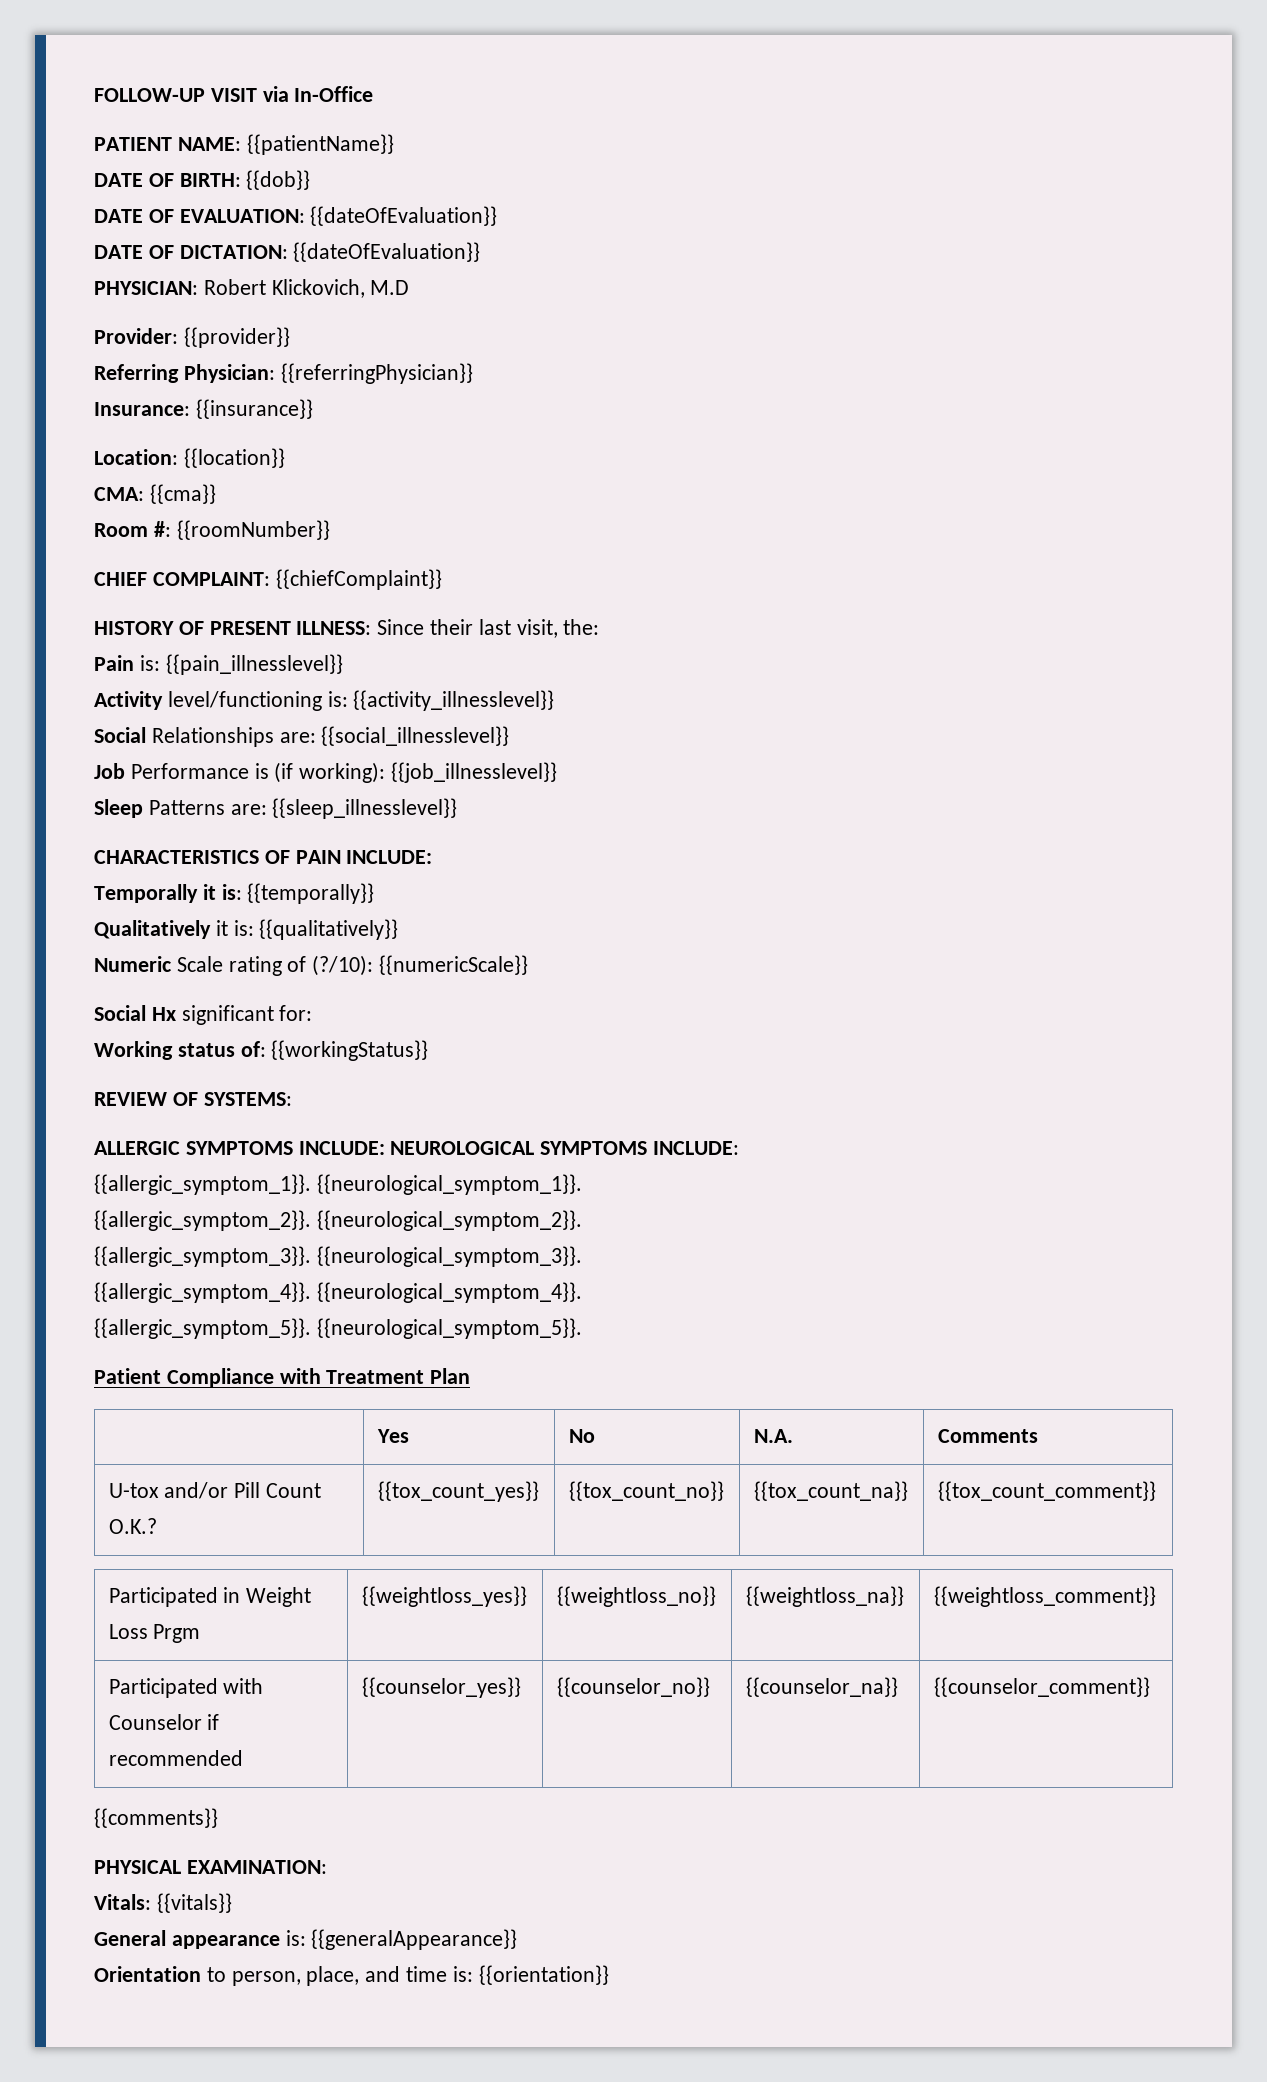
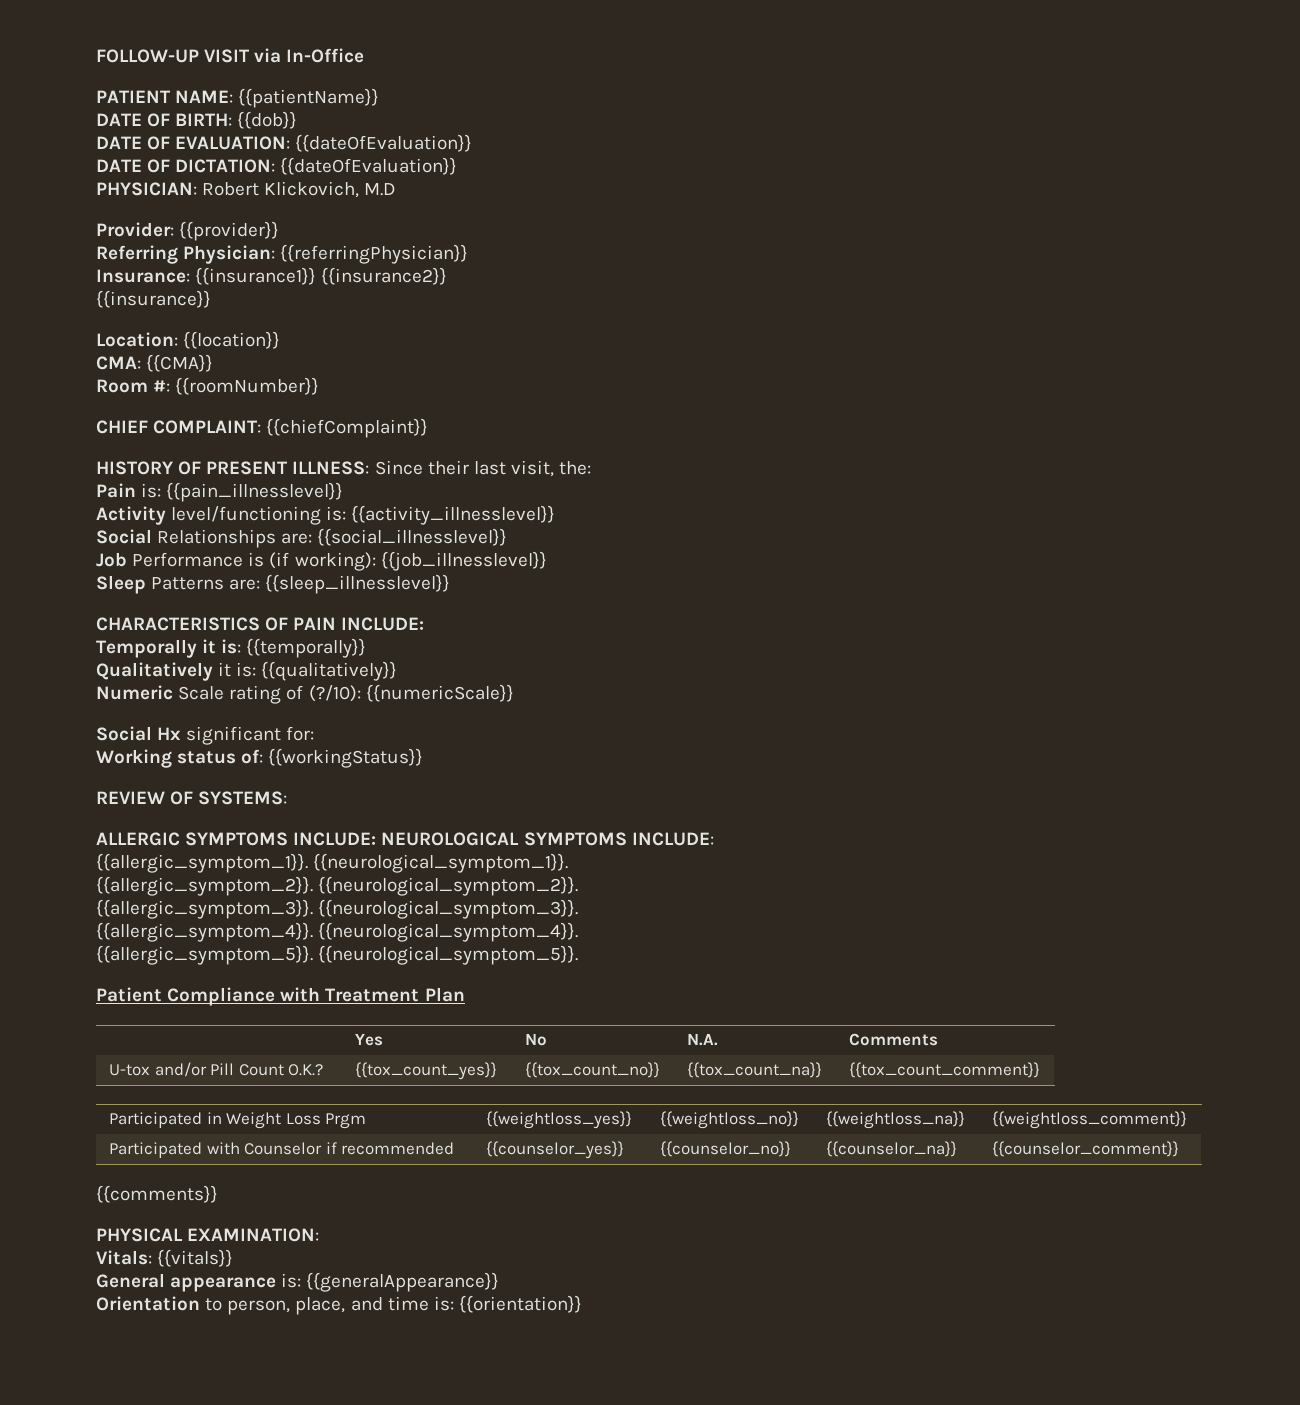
- Insurance: {{insurance}}
+ Insurance: {{insurance1}} {{insurance2}}
+ {{insurance}}
- CMA: {{cma}}
+ CMA: {{CMA}}

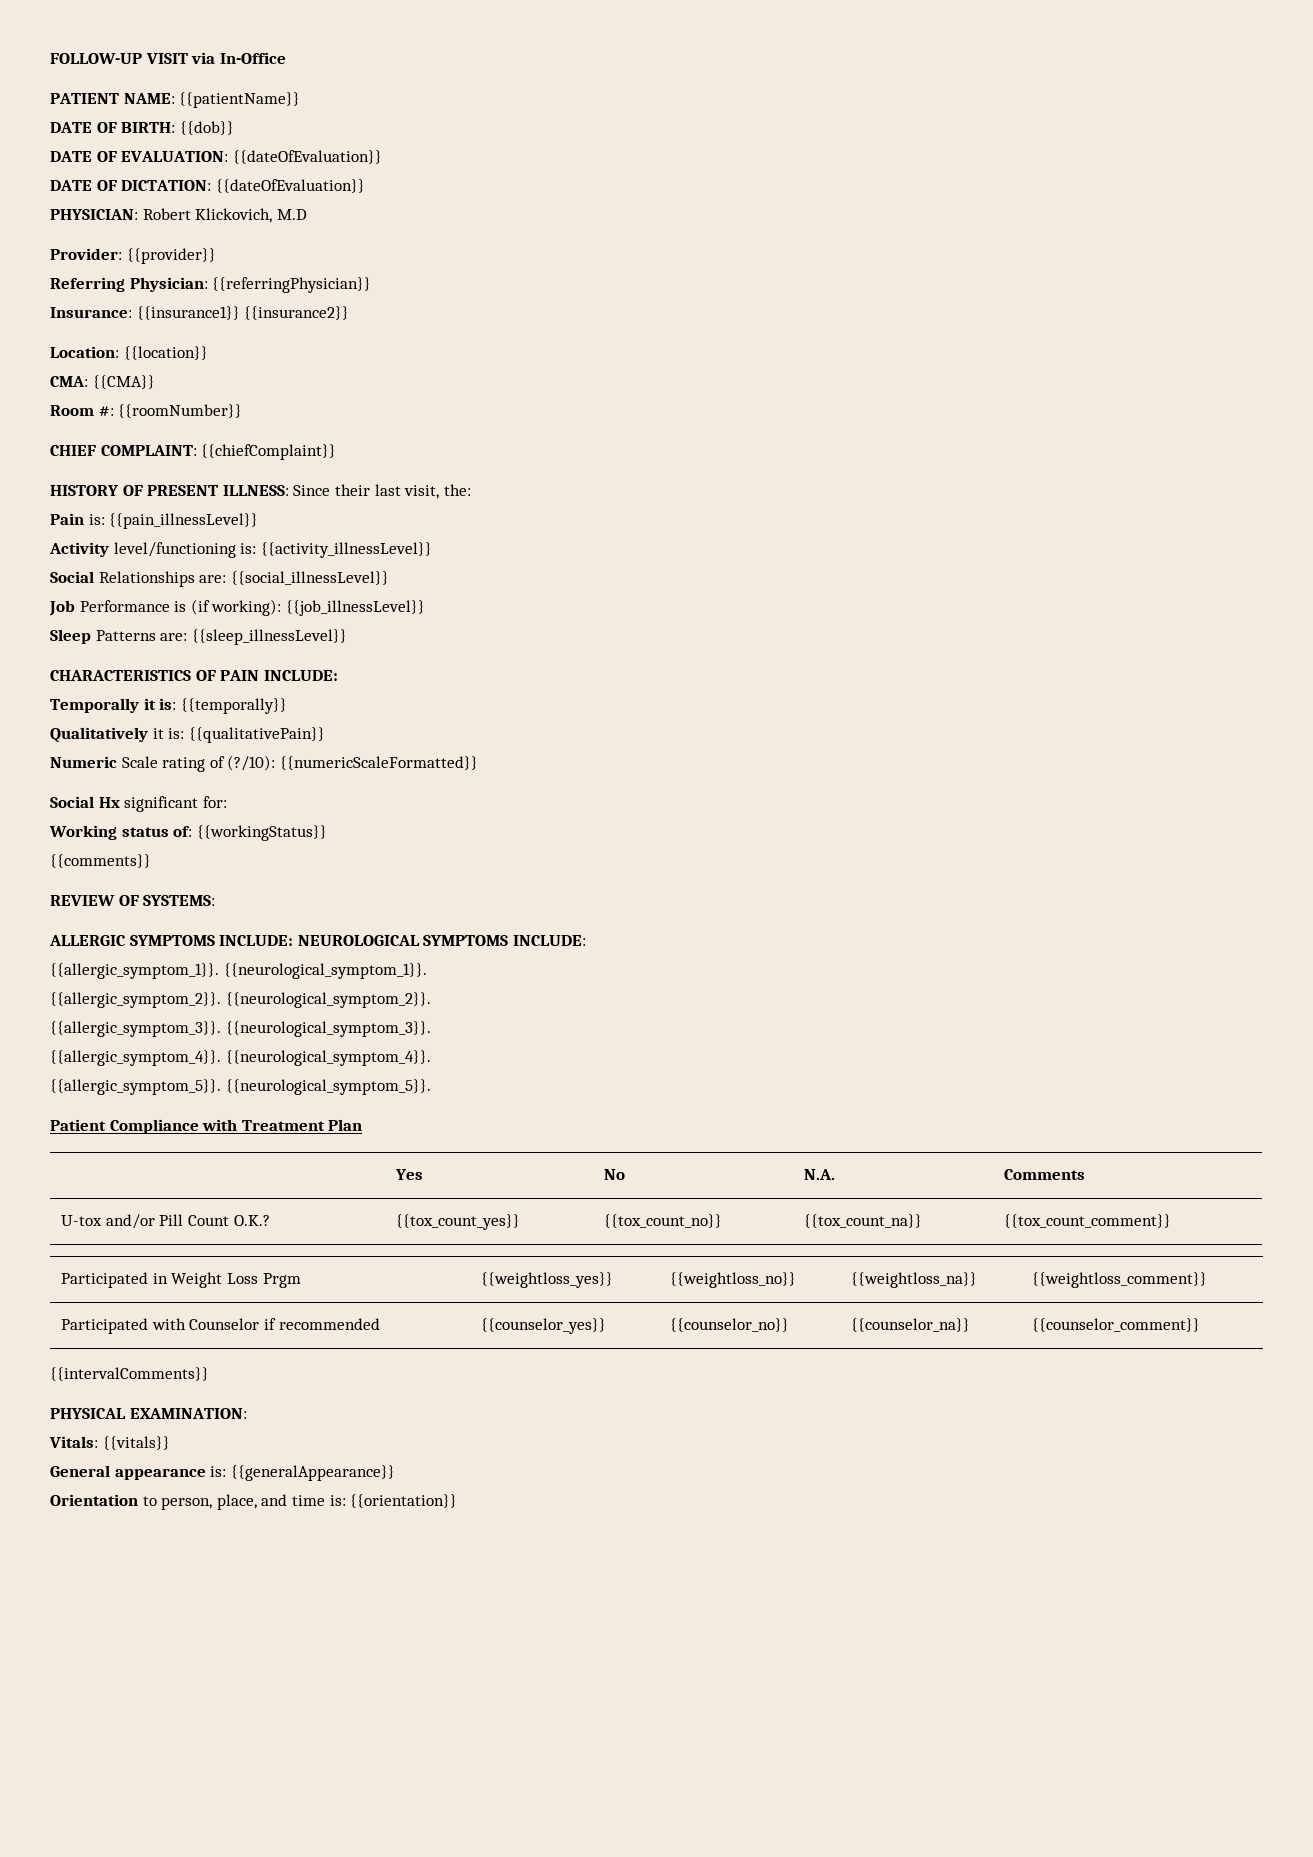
- {{insurance}}
- Pain is: {{pain_illnesslevel}}
+ Pain is: {{pain_illnessLevel}}
- Activity level/functioning is: {{activity_illnesslevel}}
+ Activity level/functioning is: {{activity_illnessLevel}}
- Social Relationships are: {{social_illnesslevel}}
+ Social Relationships are: {{social_illnessLevel}}
- Job Performance is (if working): {{job_illnesslevel}}
+ Job Performance is (if working): {{job_illnessLevel}}
- Sleep Patterns are: {{sleep_illnesslevel}}
+ Sleep Patterns are: {{sleep_illnessLevel}}
- Qualitatively it is: {{qualitatively}}
+ Qualitatively it is: {{qualitativePain}}
- Numeric Scale rating of (?/10): {{numericScale}}
+ Numeric Scale rating of (?/10): {{numericScaleFormatted}}
+ {{comments}}
- {{comments}}
+ {{intervalComments}}

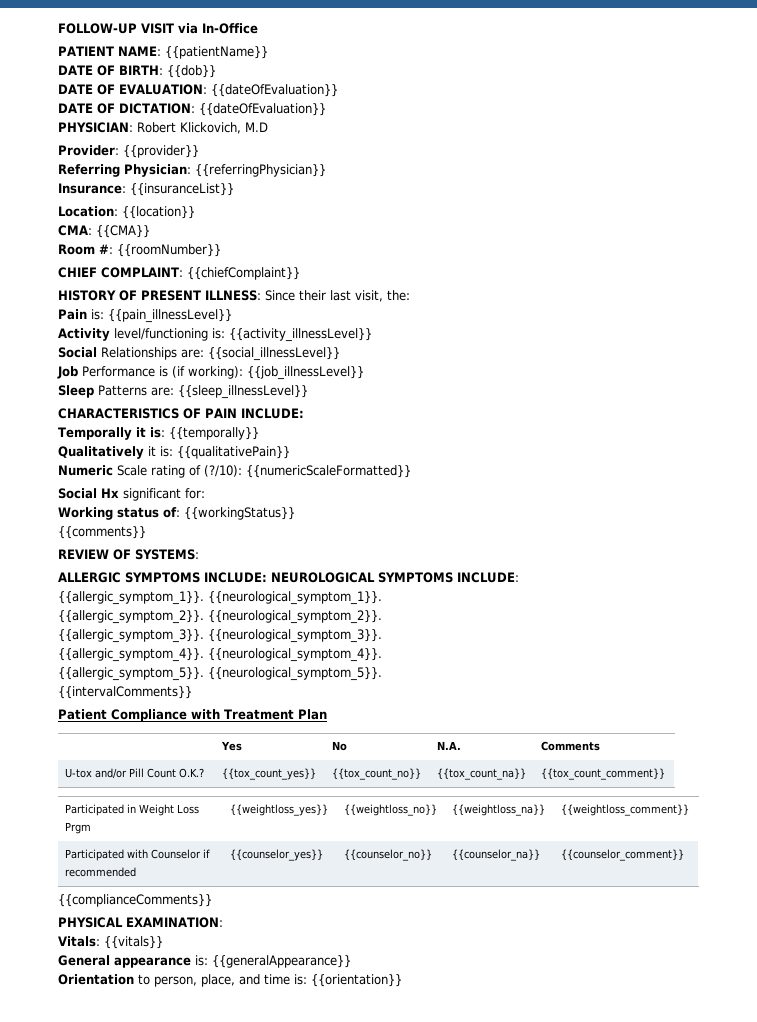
- Insurance: {{insurance1}} {{insurance2}}
+ Insurance: {{insuranceList}}
+ {{intervalComments}}
- {{intervalComments}}
+ {{complianceComments}}

